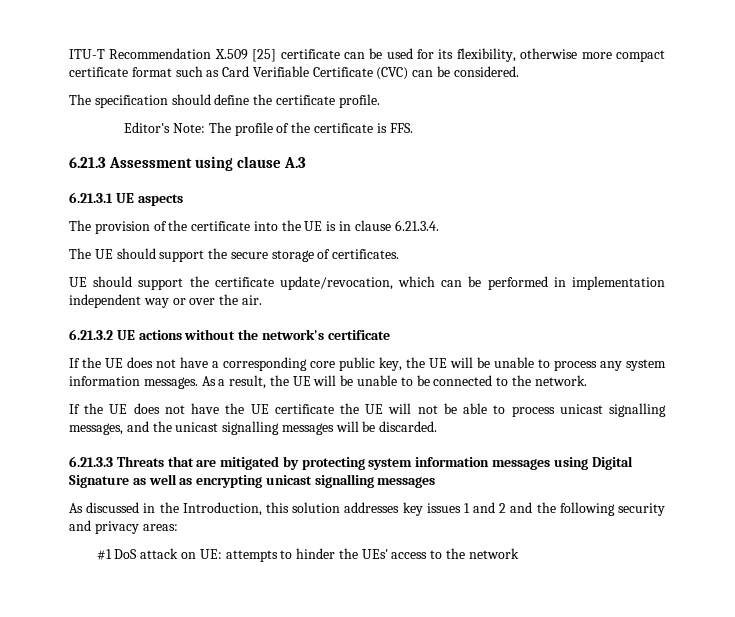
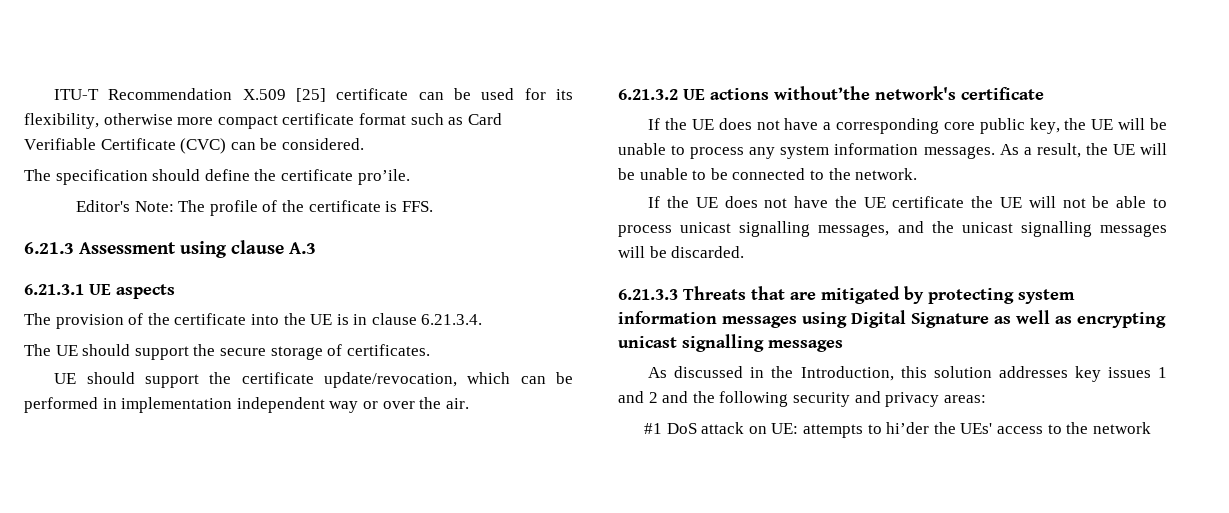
- The specification should define the certificate profile.
+ The specification should define the certificate pro’ile.
- 6.21.3.2 UE actions without the network's certificate
+ 6.21.3.2 UE actions without’the network's certificate
- #1 DoS attack on UE: attempts to hinder the UEs' access to the network
+ #1 DoS attack on UE: attempts to hi’der the UEs' access to the network

